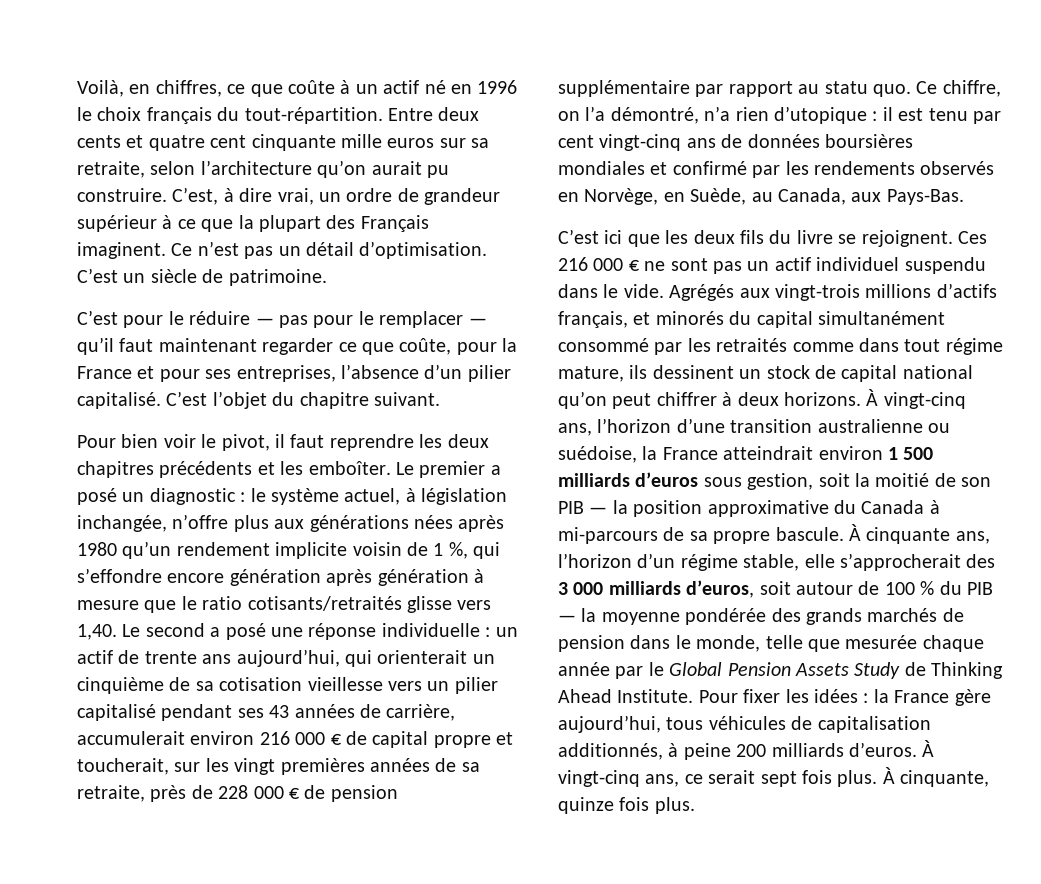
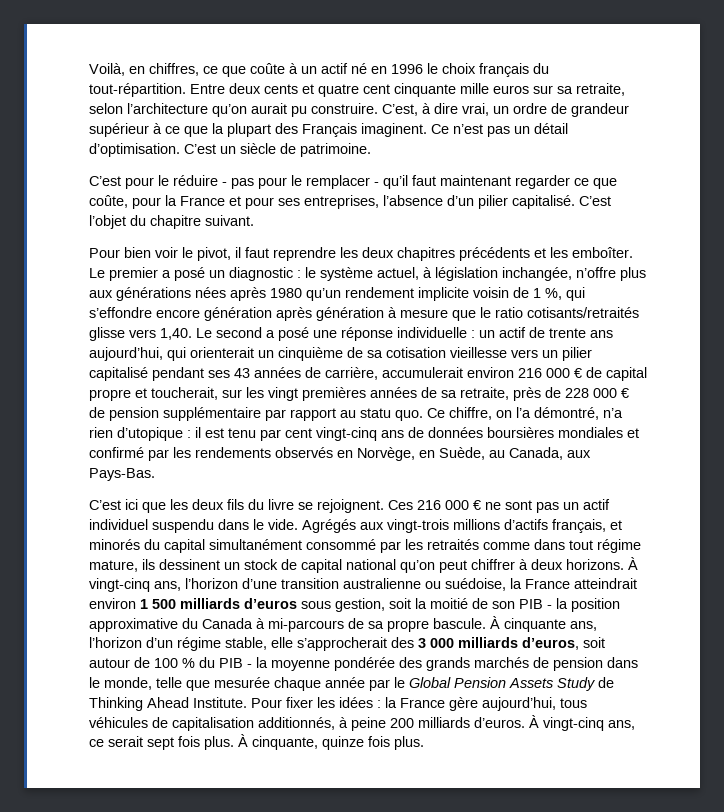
- C’est pour le réduire — pas pour le remplacer — qu’il faut maintenant regarder ce que coûte, pour la France et pour ses entreprises, l’absence d’un pilier capitalisé.
+ C’est pour le réduire - pas pour le remplacer - qu’il faut maintenant regarder ce que coûte, pour la France et pour ses entreprises, l’absence d’un pilier capitalisé.
- À vingt-cinq ans, l’horizon d’une transition australienne ou suédoise, la France atteindrait environ 1 500 milliards d’euros sous gestion, soit la moitié de son PIB — la position approximative du Canada à mi-parcours de sa propre bascule.
+ À vingt-cinq ans, l’horizon d’une transition australienne ou suédoise, la France atteindrait environ 1 500 milliards d’euros sous gestion, soit la moitié de son PIB - la position approximative du Canada à mi-parcours de sa propre bascule.
- À cinquante ans, l’horizon d’un régime stable, elle s’approcherait des 3 000 milliards d’euros, soit autour de 100 % du PIB — la moyenne pondérée des grands marchés de pension dans le monde, telle que mesurée chaque année par le Global Pension Assets Study de Thinking Ahead Institute.
+ À cinquante ans, l’horizon d’un régime stable, elle s’approcherait des 3 000 milliards d’euros, soit autour de 100 % du PIB - la moyenne pondérée des grands marchés de pension dans le monde, telle que mesurée chaque année par le Global Pension Assets Study de Thinking Ahead Institute.

